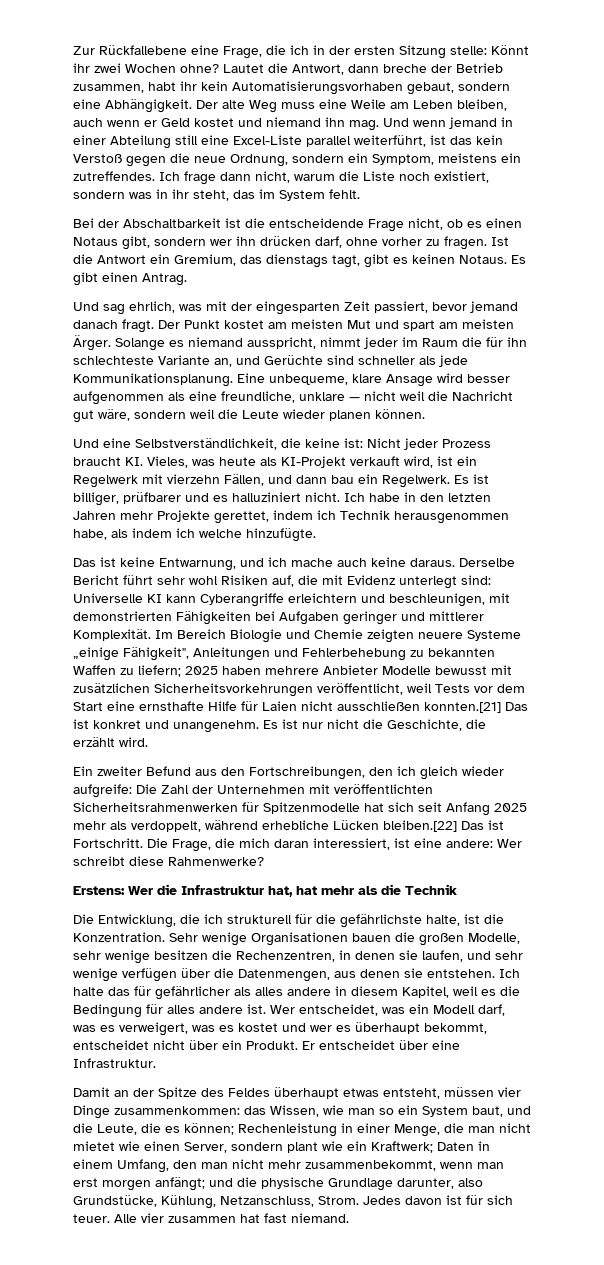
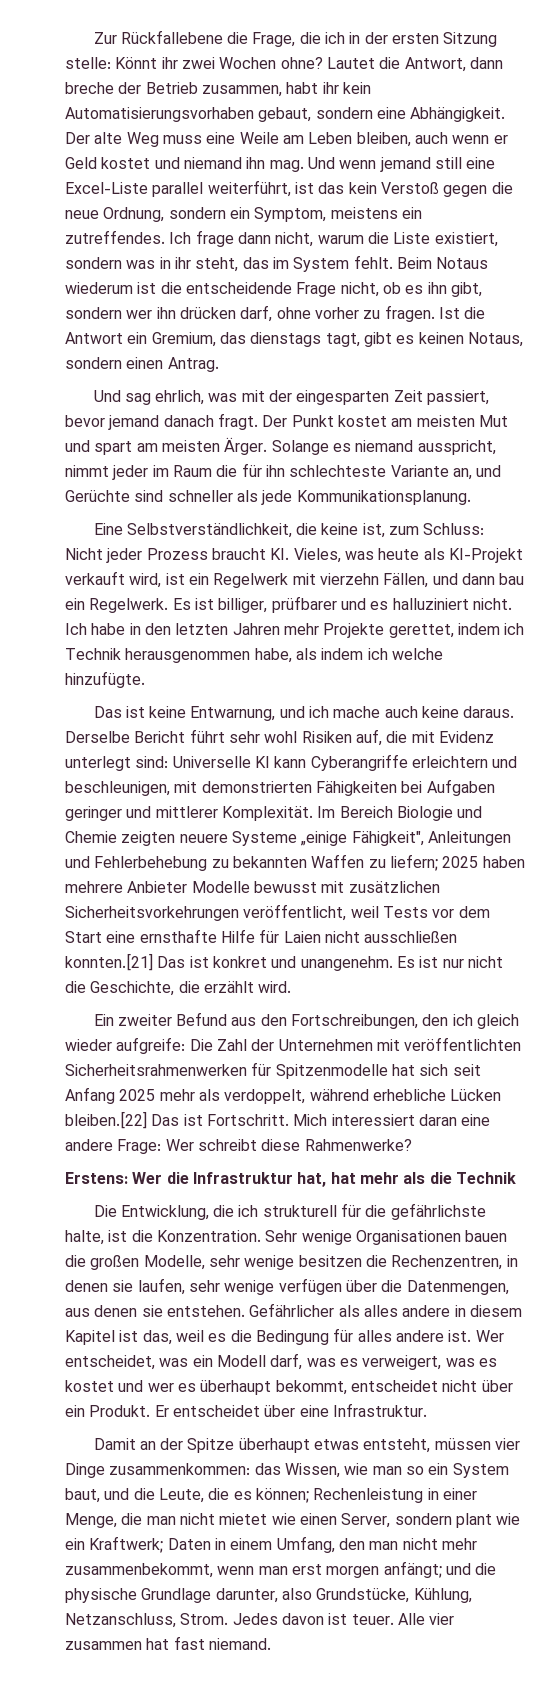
- Zur Rückfallebene eine Frage, die ich in der ersten Sitzung stelle: Könnt ihr zwei Wochen ohne?
+ Zur Rückfallebene die Frage, die ich in der ersten Sitzung stelle: Könnt ihr zwei Wochen ohne?
- Und wenn jemand in einer Abteilung still eine Excel-Liste parallel weiterführt, ist das kein Verstoß gegen die neue Ordnung, sondern ein Symptom, meistens ein zutreffendes.
+ Und wenn jemand still eine Excel-Liste parallel weiterführt, ist das kein Verstoß gegen die neue Ordnung, sondern ein Symptom, meistens ein zutreffendes.
- Ich frage dann nicht, warum die Liste noch existiert, sondern was in ihr steht, das im System fehlt.
- Bei der Abschaltbarkeit ist die entscheidende Frage nicht, ob es einen Notaus gibt, sondern wer ihn drücken darf, ohne vorher zu fragen.
+ Ich frage dann nicht, warum die Liste existiert, sondern was in ihr steht, das im System fehlt. Beim Notaus wiederum ist die entscheidende Frage nicht, ob es ihn gibt, sondern wer ihn drücken darf, ohne vorher zu fragen.
- Ist die Antwort ein Gremium, das dienstags tagt, gibt es keinen Notaus. Es gibt einen Antrag.
+ Ist die Antwort ein Gremium, das dienstags tagt, gibt es keinen Notaus, sondern einen Antrag.
- Solange es niemand ausspricht, nimmt jeder im Raum die für ihn schlechteste Variante an, und Gerüchte sind schneller als jede Kommunikationsplanung. Eine unbequeme, klare Ansage wird besser aufgenommen als eine freundliche, unklare — nicht weil die Nachricht gut wäre, sondern weil die Leute wieder planen können.
- Und eine Selbstverständlichkeit, die keine ist: Nicht jeder Prozess braucht KI. Vieles, was heute als KI-Projekt verkauft wird, ist ein Regelwerk mit vierzehn Fällen, und dann bau ein Regelwerk.
+ Solange es niemand ausspricht, nimmt jeder im Raum die für ihn schlechteste Variante an, und Gerüchte sind schneller als jede Kommunikationsplanung.
+ Eine Selbstverständlichkeit, die keine ist, zum Schluss: Nicht jeder Prozess braucht KI. Vieles, was heute als KI-Projekt verkauft wird, ist ein Regelwerk mit vierzehn Fällen, und dann bau ein Regelwerk.
- Die Frage, die mich daran interessiert, ist eine andere: Wer schreibt diese Rahmenwerke?
+ Mich interessiert daran eine andere Frage: Wer schreibt diese Rahmenwerke?
- Sehr wenige Organisationen bauen die großen Modelle, sehr wenige besitzen die Rechenzentren, in denen sie laufen, und sehr wenige verfügen über die Datenmengen, aus denen sie entstehen.
+ Sehr wenige Organisationen bauen die großen Modelle, sehr wenige besitzen die Rechenzentren, in denen sie laufen, sehr wenige verfügen über die Datenmengen, aus denen sie entstehen.
- Ich halte das für gefährlicher als alles andere in diesem Kapitel, weil es die Bedingung für alles andere ist.
+ Gefährlicher als alles andere in diesem Kapitel ist das, weil es die Bedingung für alles andere ist.
- Damit an der Spitze des Feldes überhaupt etwas entsteht, müssen vier Dinge zusammenkommen:
+ Damit an der Spitze überhaupt etwas entsteht, müssen vier Dinge zusammenkommen:
- Jedes davon ist für sich teuer.
+ Jedes davon ist teuer.

